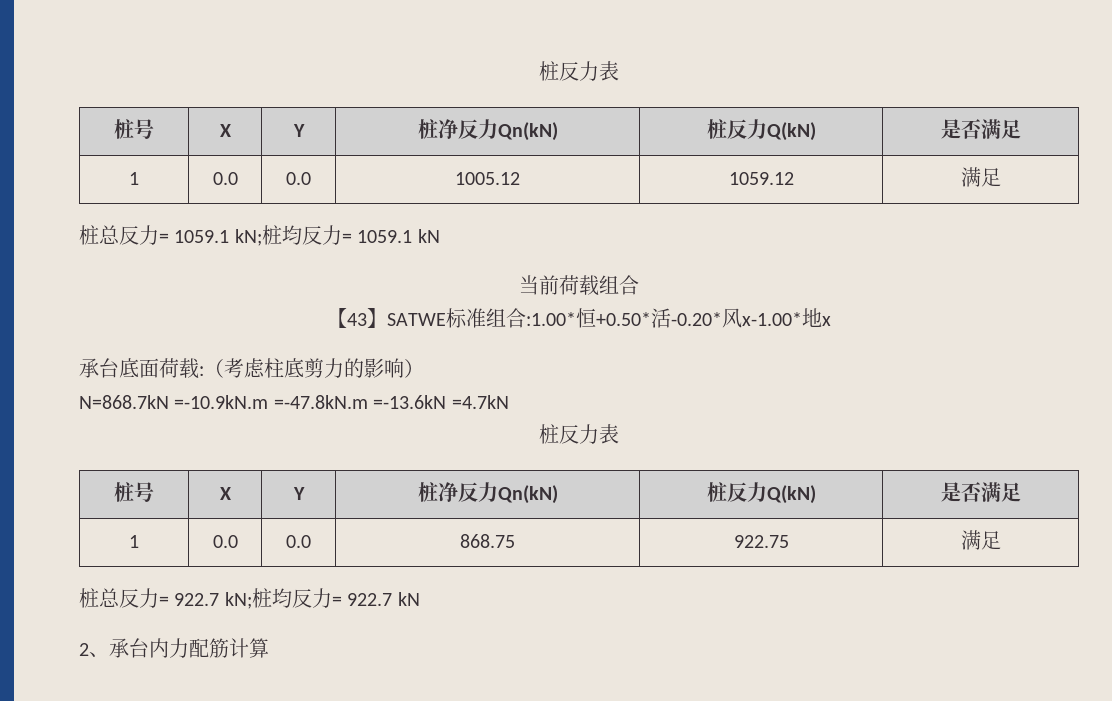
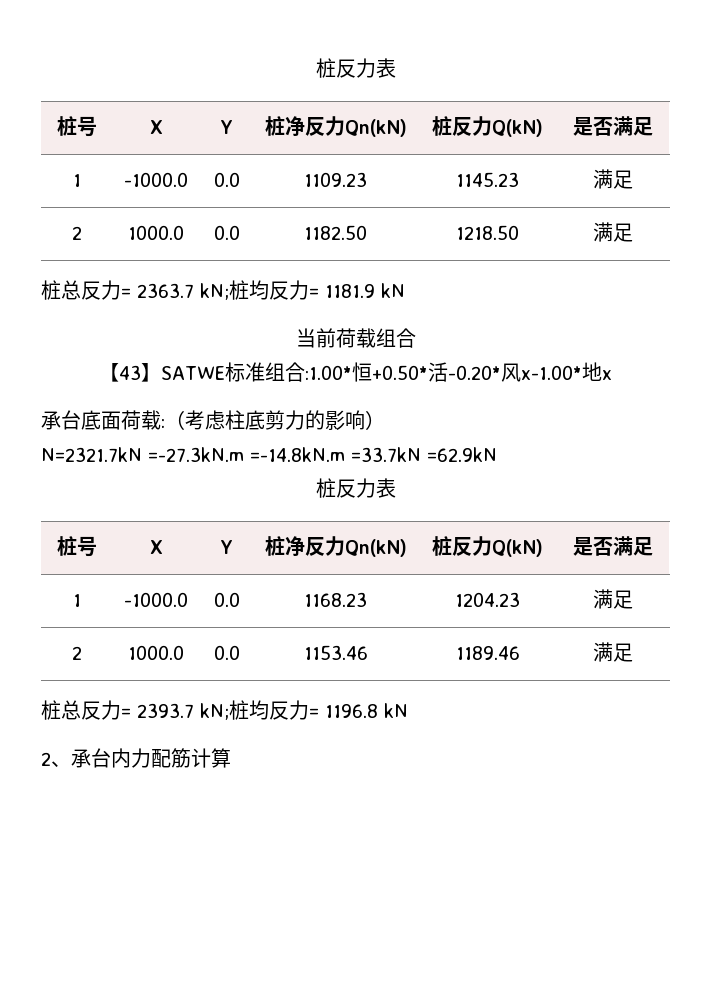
- 1 | 0.0 | 0.0 | 1005.12 | 1059.12 | 满足
- 桩总反力= 1059.1 kN;桩均反力= 1059.1 kN
+ 1 | -1000.0 | 0.0 | 1109.23 | 1145.23 | 满足
+ 2 | 1000.0 | 0.0 | 1182.50 | 1218.50 | 满足
+ 桩总反力= 2363.7 kN;桩均反力= 1181.9 kN
- N=868.7kN =-10.9kN.m =-47.8kN.m =-13.6kN =4.7kN
+ N=2321.7kN =-27.3kN.m =-14.8kN.m =33.7kN =62.9kN
- 1 | 0.0 | 0.0 | 868.75 | 922.75 | 满足
- 桩总反力= 922.7 kN;桩均反力= 922.7 kN
+ 1 | -1000.0 | 0.0 | 1168.23 | 1204.23 | 满足
+ 2 | 1000.0 | 0.0 | 1153.46 | 1189.46 | 满足
+ 桩总反力= 2393.7 kN;桩均反力= 1196.8 kN

